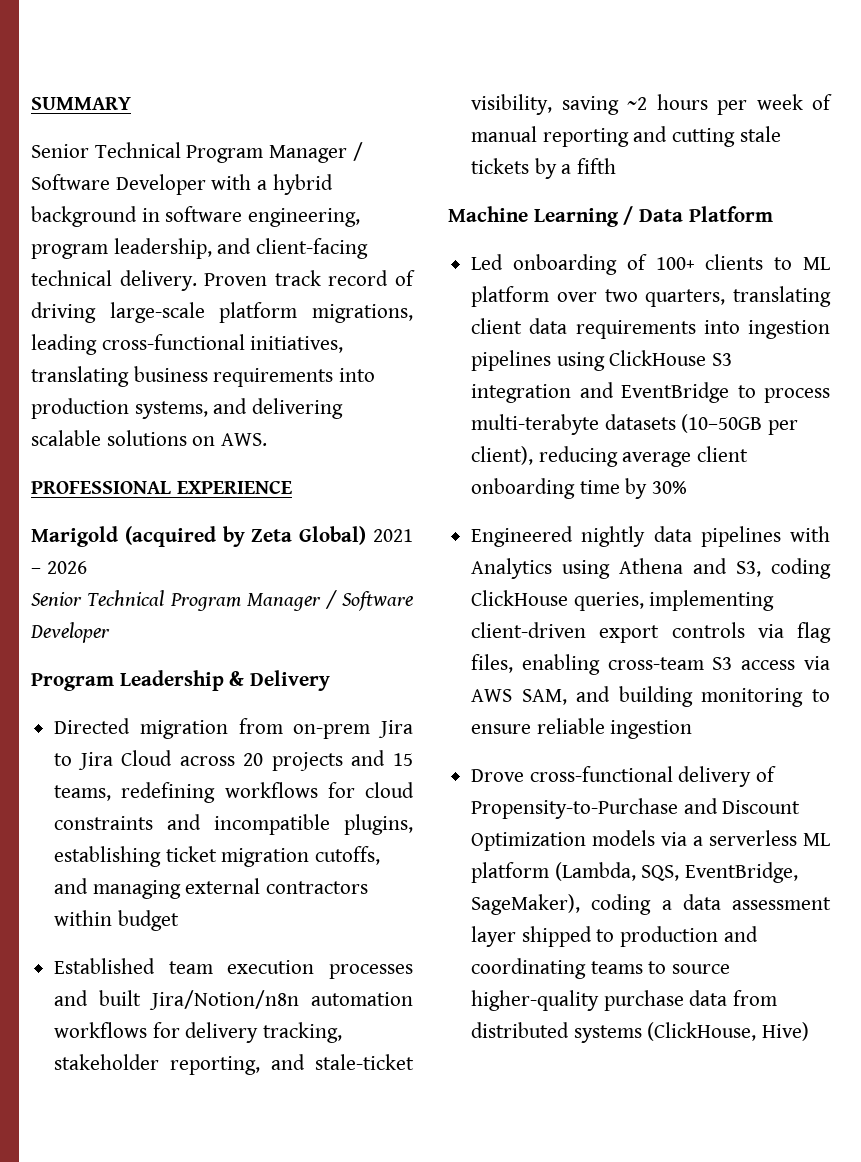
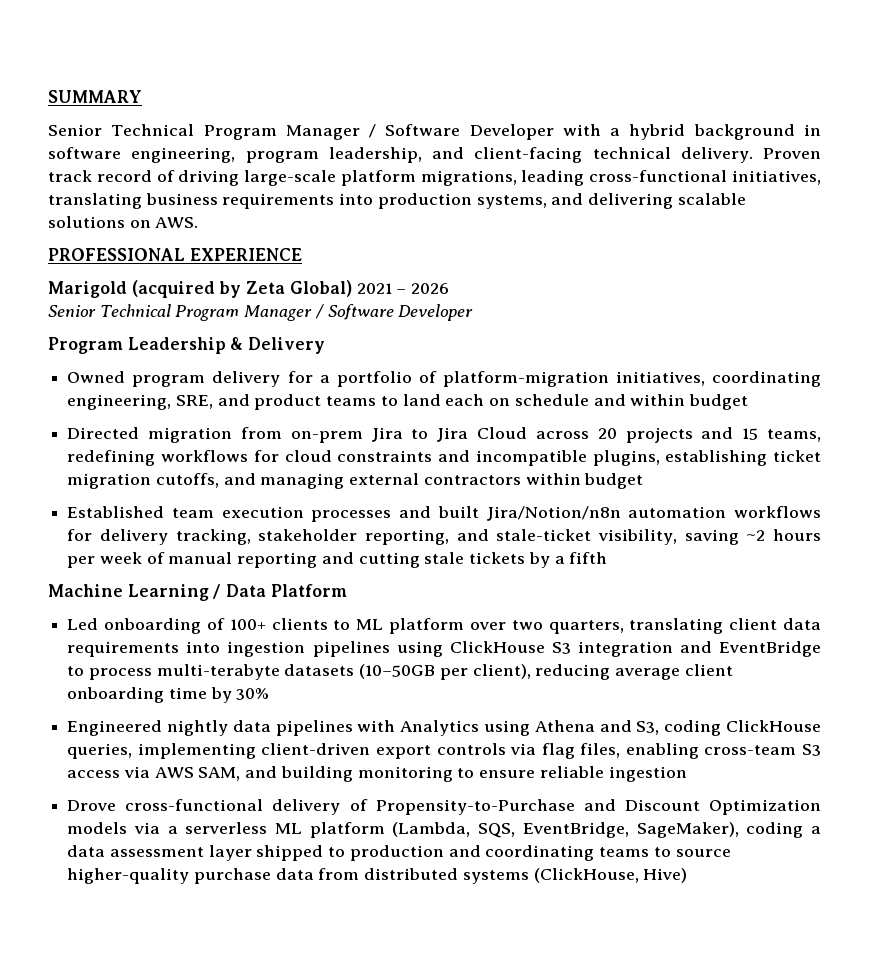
+ Owned program delivery for a portfolio of platform-migration initiatives, coordinating engineering, SRE, and product teams to land each on schedule and within budget

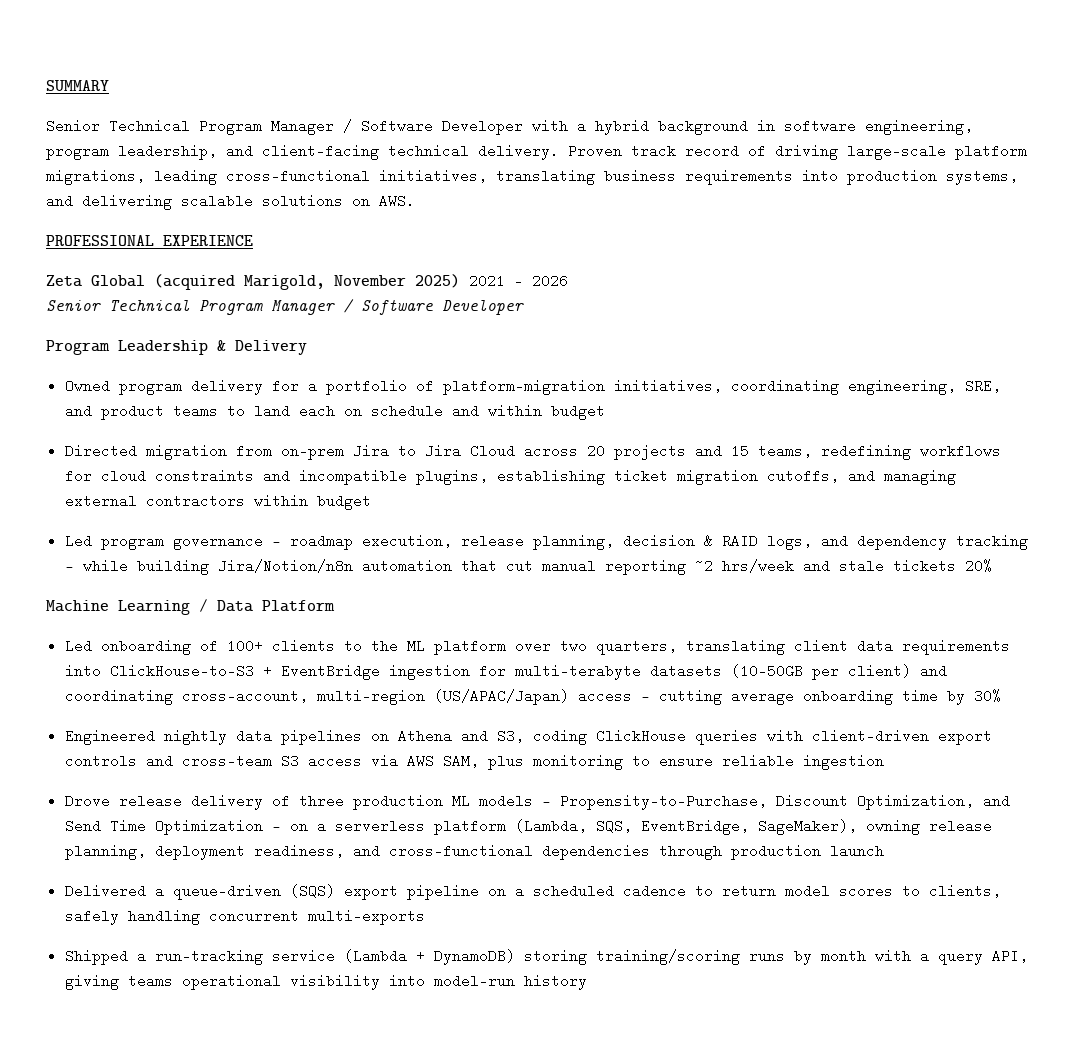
- Marigold (acquired by Zeta Global) 2021 – 2026
+ Zeta Global (acquired Marigold, November 2025) 2021 – 2026
- Established team execution processes and built Jira/Notion/n8n automation workflows for delivery tracking, stakeholder reporting, and stale-ticket visibility, saving ~2 hours per week of manual reporting and cutting stale tickets by a fifth
+ Led program governance — roadmap execution, release planning, decision & RAID logs, and dependency tracking — while building Jira/Notion/n8n automation that cut manual reporting ~2 hrs/week and stale tickets 20%
- Led onboarding of 100+ clients to ML platform over two quarters, translating client data requirements into ingestion pipelines using ClickHouse S3 integration and EventBridge to process multi-terabyte datasets (10–50GB per client), reducing average client onboarding time by 30%
+ Led onboarding of 100+ clients to the ML platform over two quarters, translating client data requirements into ClickHouse-to-S3 + EventBridge ingestion for multi-terabyte datasets (10–50GB per client) and coordinating cross-account, multi-region (US/APAC/Japan) access — cutting average onboarding time by 30%
- Engineered nightly data pipelines with Analytics using Athena and S3, coding ClickHouse queries, implementing client-driven export controls via flag files, enabling cross-team S3 access via AWS SAM, and building monitoring to ensure reliable ingestion
+ Engineered nightly data pipelines on Athena and S3, coding ClickHouse queries with client-driven export controls and cross-team S3 access via AWS SAM, plus monitoring to ensure reliable ingestion
- Drove cross-functional delivery of Propensity-to-Purchase and Discount Optimization models via a serverless ML platform (Lambda, SQS, EventBridge, SageMaker), coding a data assessment layer shipped to production and coordinating teams to source higher-quality purchase data from distributed systems (ClickHouse, Hive)
+ Drove release delivery of three production ML models — Propensity-to-Purchase, Discount Optimization, and Send Time Optimization — on a serverless platform (Lambda, SQS, EventBridge, SageMaker), owning release planning, deployment readiness, and cross-functional dependencies through production launch
+ Delivered a queue-driven (SQS) export pipeline on a scheduled cadence to return model scores to clients, safely handling concurrent multi-exports
+ Shipped a run-tracking service (Lambda + DynamoDB) storing training/scoring runs by month with a query API, giving teams operational visibility into model-run history

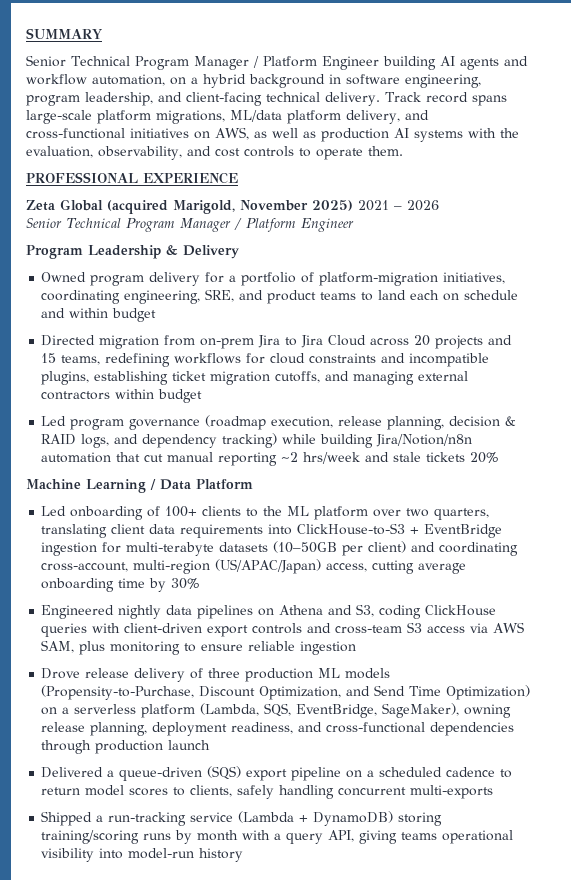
- Senior Technical Program Manager / Software Developer with a hybrid background in software engineering, program leadership, and client-facing technical delivery.
+ Senior Technical Program Manager / Platform Engineer building AI agents and workflow automation, on a hybrid background in software engineering, program leadership, and client-facing technical delivery.
- Proven track record of driving large-scale platform migrations, leading cross-functional initiatives, translating business requirements into production systems, and delivering scalable solutions on AWS.
+ Track record spans large-scale platform migrations, ML/data platform delivery, and cross-functional initiatives on AWS, as well as production AI systems with the evaluation, observability, and cost controls to operate them.
  Zeta Global (acquired Marigold, November 2025) 2021 – 2026
- Senior Technical Program Manager / Software Developer
+ Senior Technical Program Manager / Platform Engineer
- Led program governance — roadmap execution, release planning, decision & RAID logs, and dependency tracking — while building Jira/Notion/n8n automation that cut manual reporting ~2 hrs/week and stale tickets 20%
+ Led program governance (roadmap execution, release planning, decision & RAID logs, and dependency tracking) while building Jira/Notion/n8n automation that cut manual reporting ~2 hrs/week and stale tickets 20%
- Led onboarding of 100+ clients to the ML platform over two quarters, translating client data requirements into ClickHouse-to-S3 + EventBridge ingestion for multi-terabyte datasets (10–50GB per client) and coordinating cross-account, multi-region (US/APAC/Japan) access — cutting average onboarding time by 30%
+ Led onboarding of 100+ clients to the ML platform over two quarters, translating client data requirements into ClickHouse-to-S3 + EventBridge ingestion for multi-terabyte datasets (10–50GB per client) and coordinating cross-account, multi-region (US/APAC/Japan) access, cutting average onboarding time by 30%
- Drove release delivery of three production ML models — Propensity-to-Purchase, Discount Optimization, and Send Time Optimization — on a serverless platform (Lambda, SQS, EventBridge, SageMaker), owning release planning, deployment readiness, and cross-functional dependencies through production launch
+ Drove release delivery of three production ML models (Propensity-to-Purchase, Discount Optimization, and Send Time Optimization) on a serverless platform (Lambda, SQS, EventBridge, SageMaker), owning release planning, deployment readiness, and cross-functional dependencies through production launch

